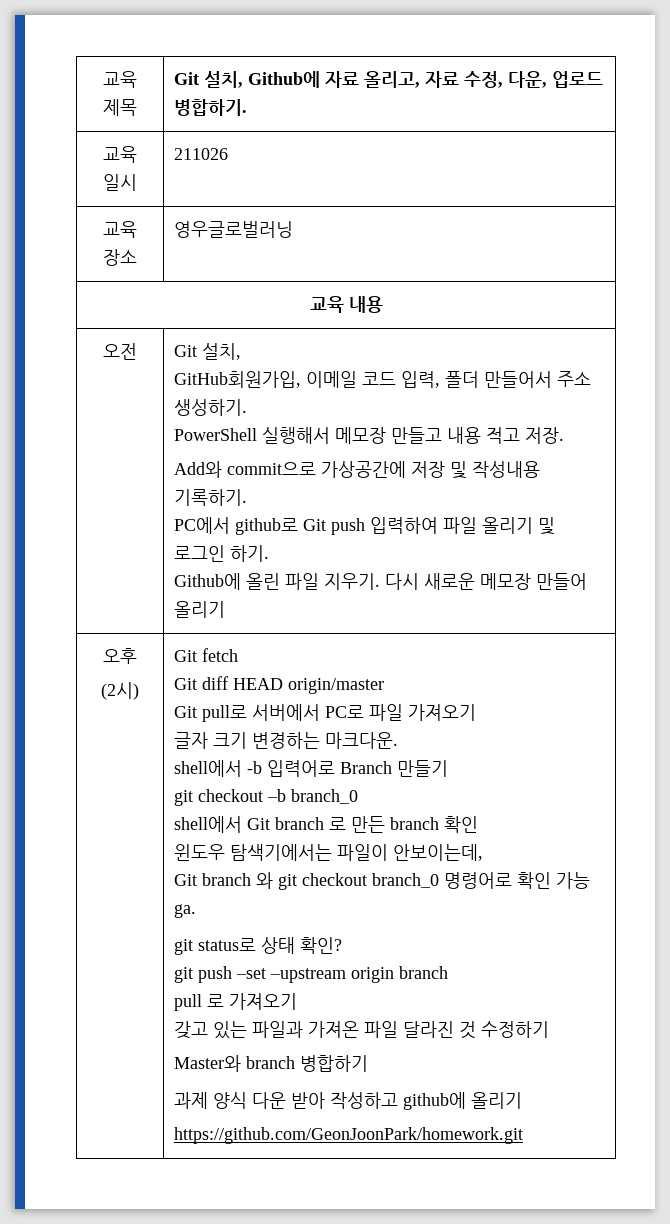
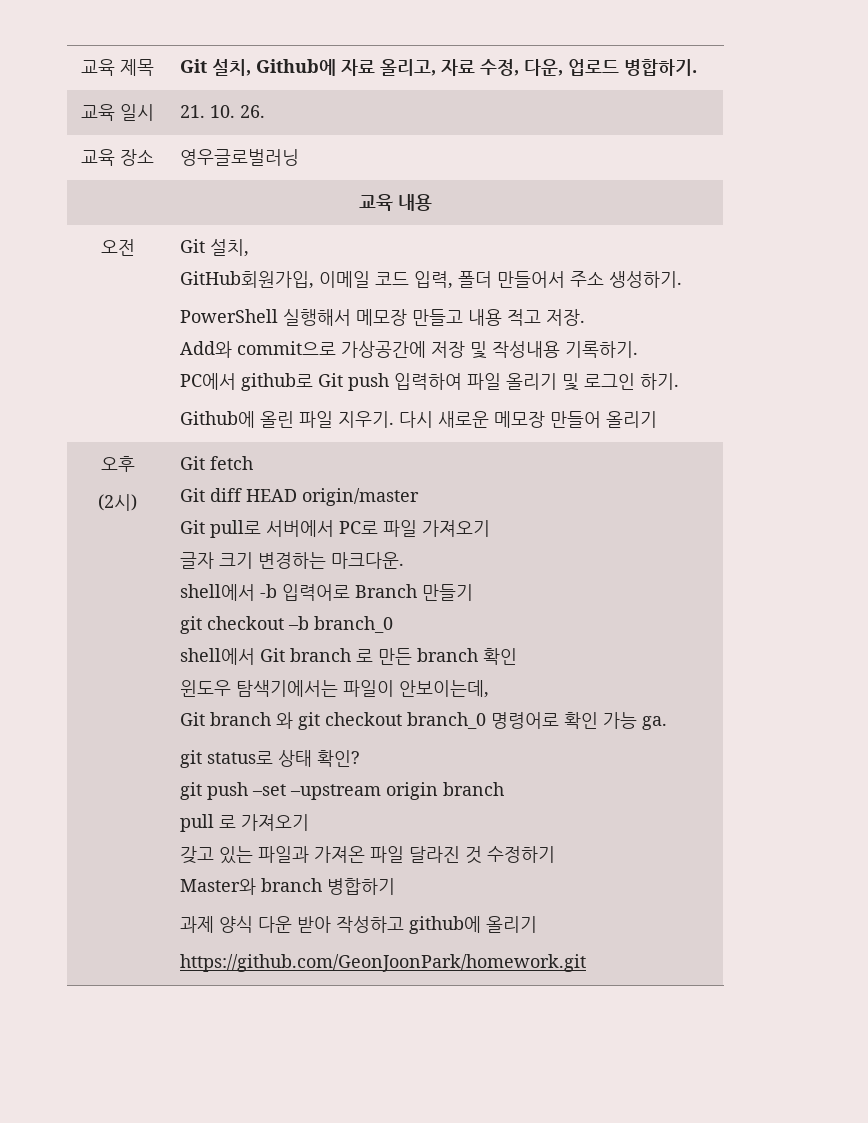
- 교육 일시 | 211026
+ 교육 일시 | 21. 10. 26.

